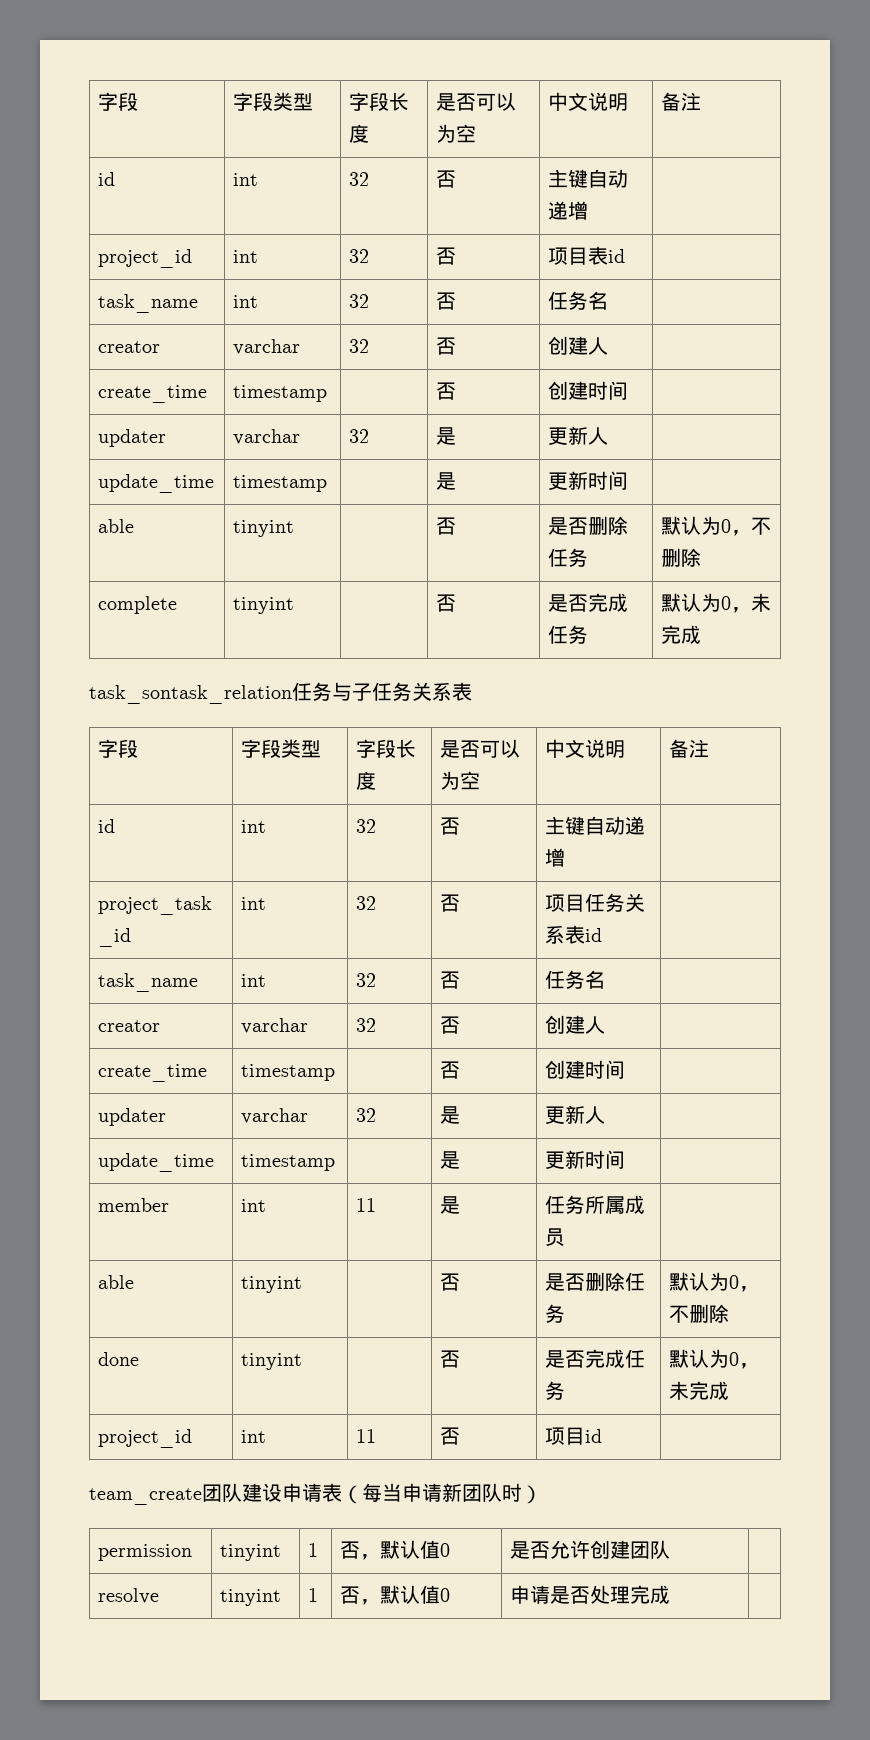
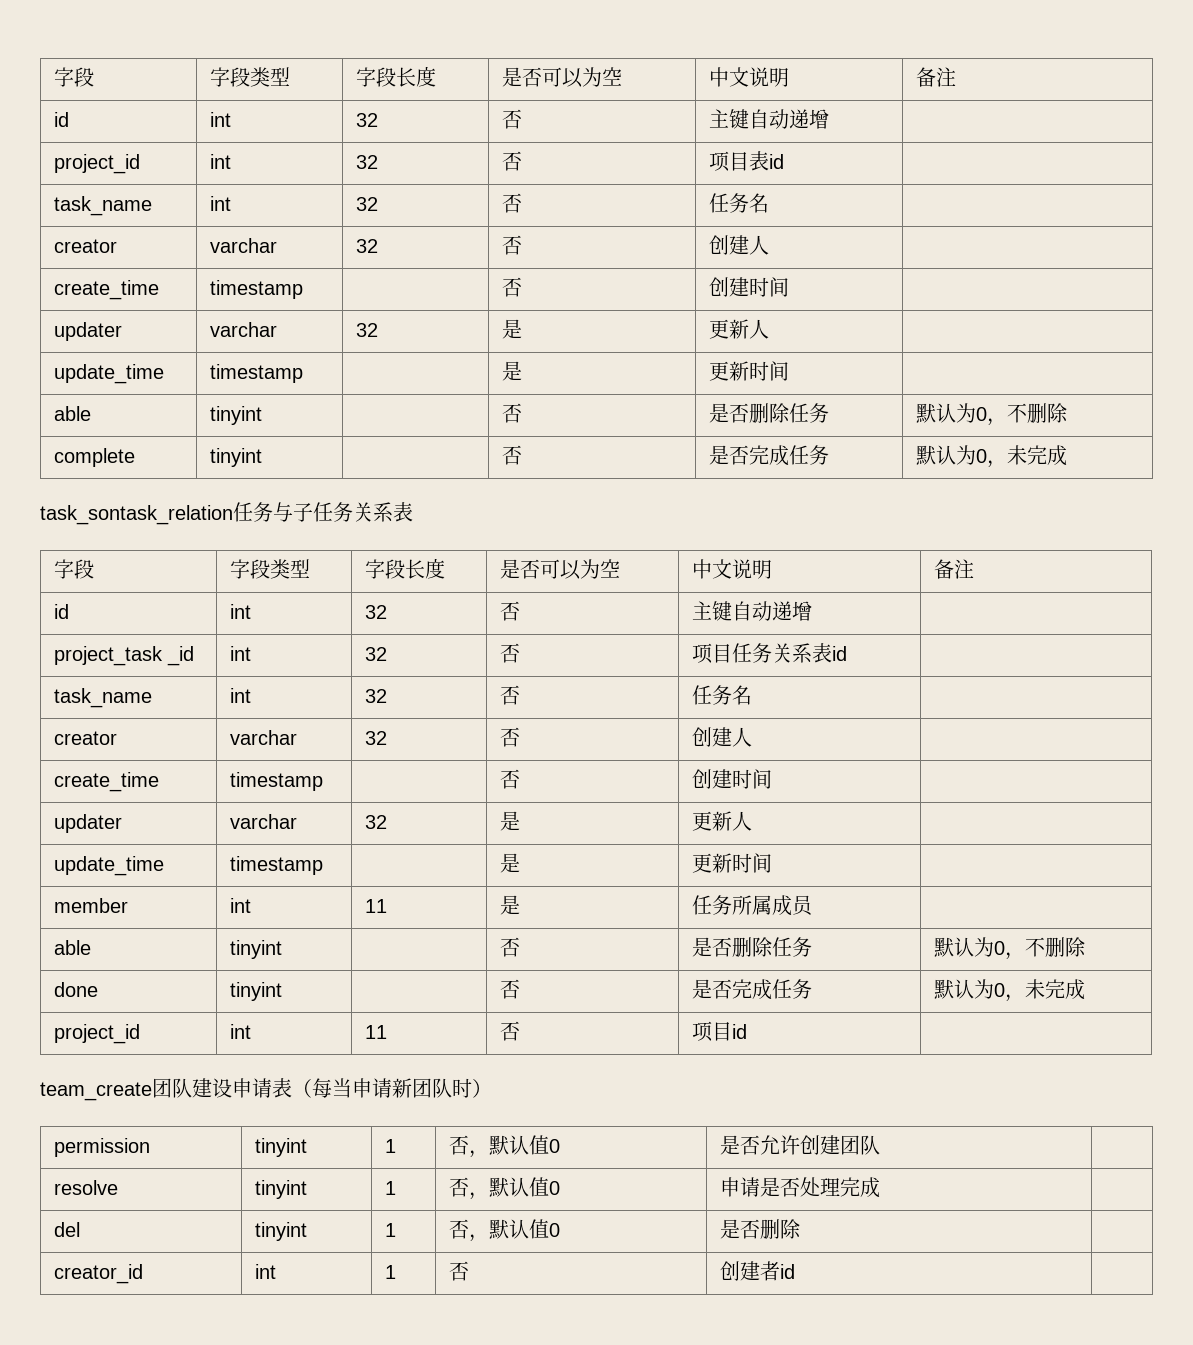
+ del | tinyint | 1 | 否，默认值0 | 是否删除 |
+ creator_id | int | 1 | 否 | 创建者id |

